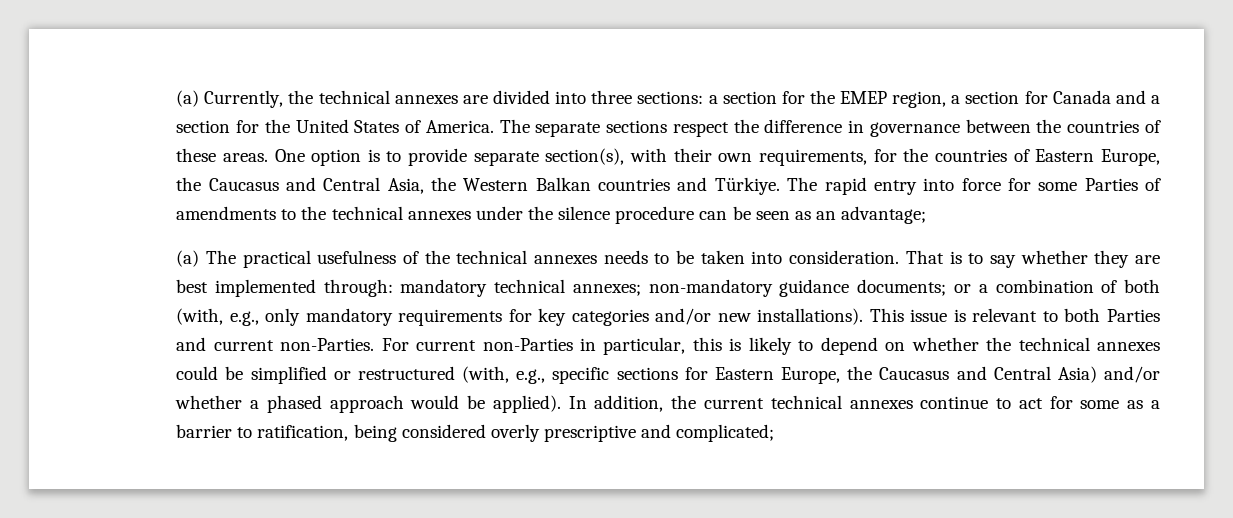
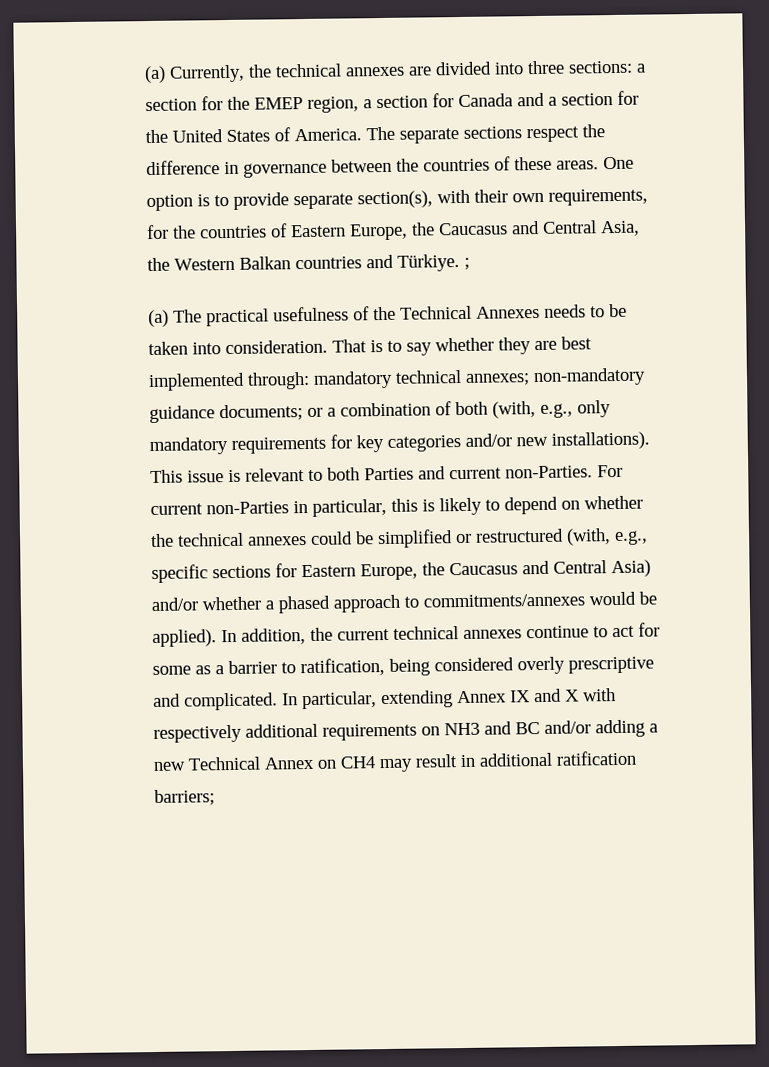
- One option is to provide separate section(s), with their own requirements, for the countries of Eastern Europe, the Caucasus and Central Asia, the Western Balkan countries and Türkiye. The rapid entry into force for some Parties of amendments to the technical annexes under the silence procedure can be seen as an advantage;
+ One option is to provide separate section(s), with their own requirements, for the countries of Eastern Europe, the Caucasus and Central Asia, the Western Balkan countries and Türkiye. ;
- (a) The practical usefulness of the technical annexes needs to be taken into consideration.
+ (a) The practical usefulness of the Technical Annexes needs to be taken into consideration.
- For current non-Parties in particular, this is likely to depend on whether the technical annexes could be simplified or restructured (with, e.g., specific sections for Eastern Europe, the Caucasus and Central Asia) and/or whether a phased approach would be applied).
+ For current non-Parties in particular, this is likely to depend on whether the technical annexes could be simplified or restructured (with, e.g., specific sections for Eastern Europe, the Caucasus and Central Asia) and/or whether a phased approach to commitments/annexes would be applied).
- In addition, the current technical annexes continue to act for some as a barrier to ratification, being considered overly prescriptive and complicated;
+ In addition, the current technical annexes continue to act for some as a barrier to ratification, being considered overly prescriptive and complicated. In particular, extending Annex IX and X with respectively additional requirements on NH3 and BC and/or adding a new Technical Annex on CH4 may result in additional ratification barriers;

